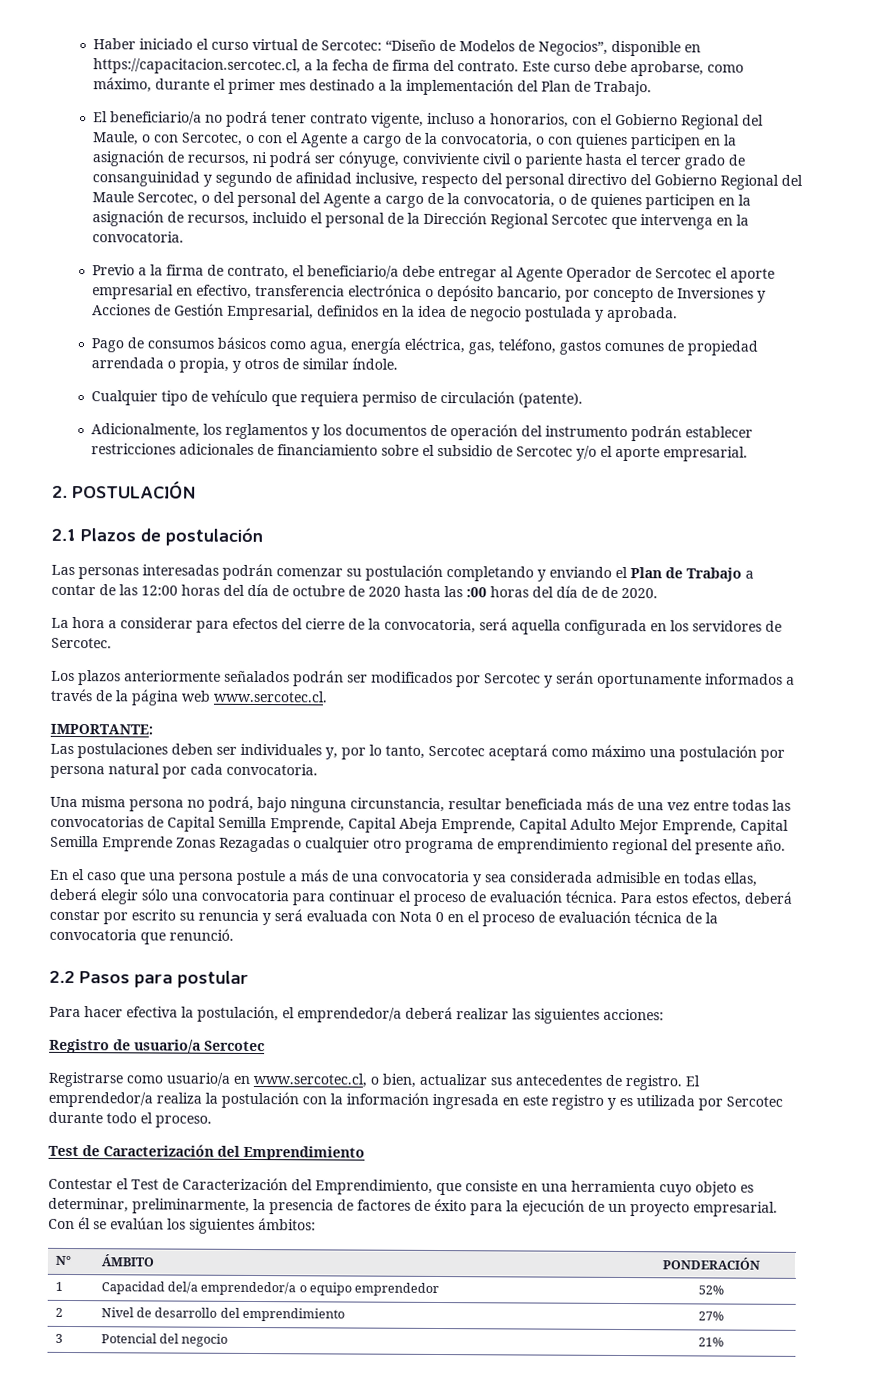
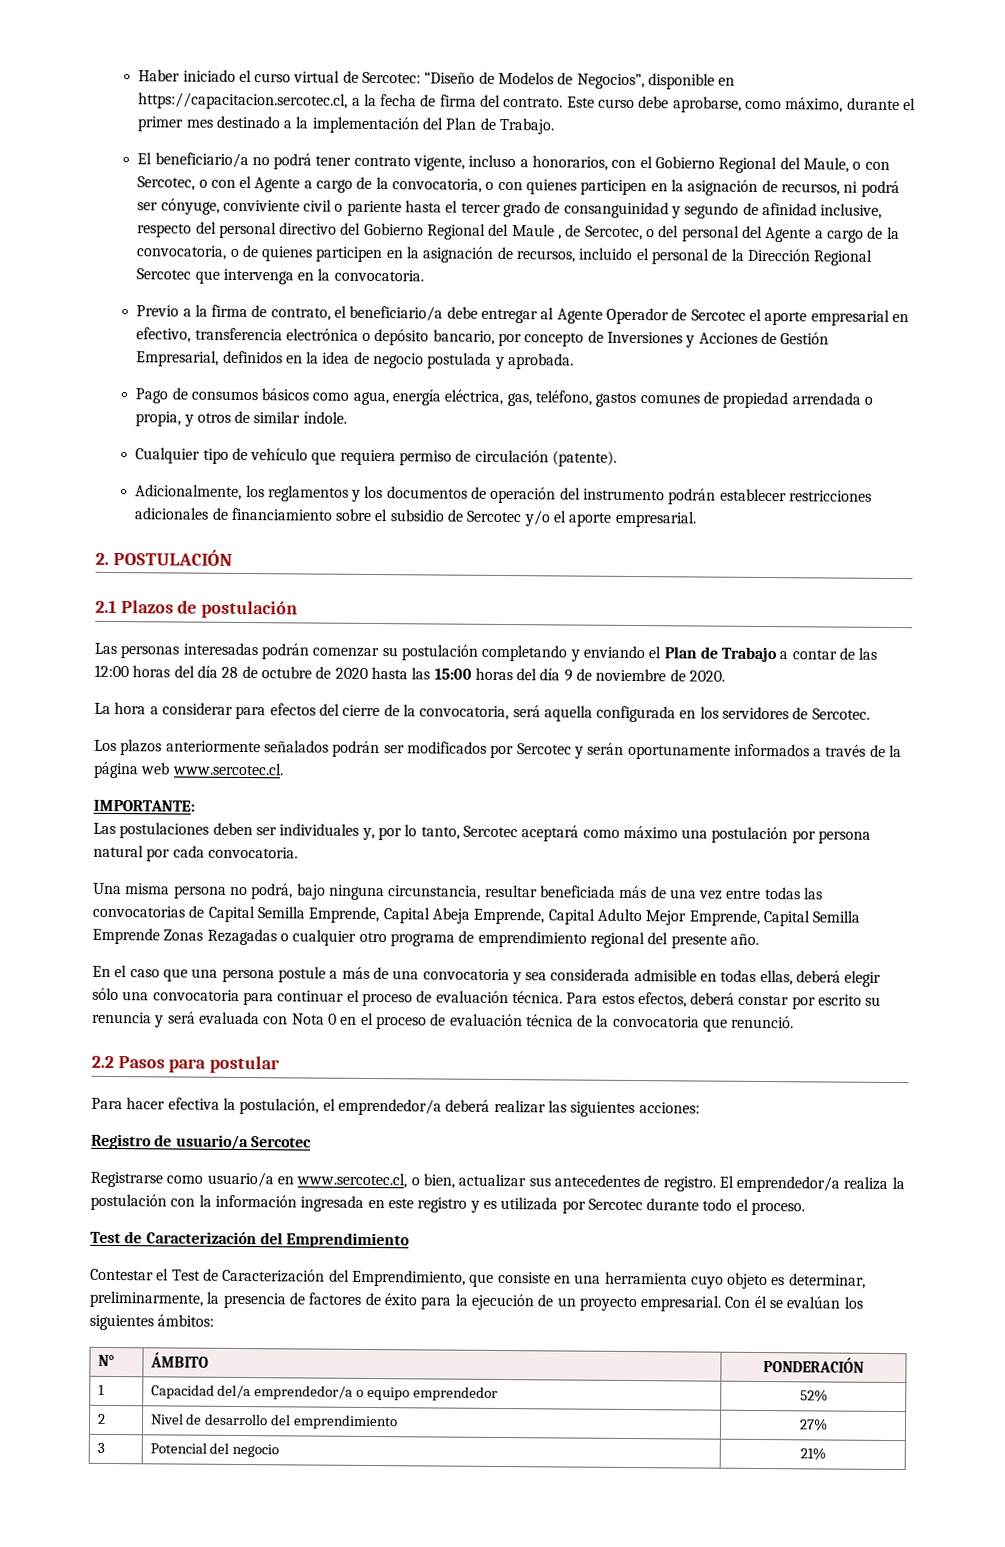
- El beneficiario/a no podrá tener contrato vigente, incluso a honorarios, con el Gobierno Regional del Maule, o con Sercotec, o con el Agente a cargo de la convocatoria, o con quienes participen en la asignación de recursos, ni podrá ser cónyuge, conviviente civil o pariente hasta el tercer grado de consanguinidad y segundo de afinidad inclusive, respecto del personal directivo del Gobierno Regional del Maule Sercotec, o del personal del Agente a cargo de la convocatoria, o de quienes participen en la asignación de recursos, incluido el personal de la Dirección Regional Sercotec que intervenga en la convocatoria.
+ El beneficiario/a no podrá tener contrato vigente, incluso a honorarios, con el Gobierno Regional del Maule, o con Sercotec, o con el Agente a cargo de la convocatoria, o con quienes participen en la asignación de recursos, ni podrá ser cónyuge, conviviente civil o pariente hasta el tercer grado de consanguinidad y segundo de afinidad inclusive, respecto del personal directivo del Gobierno Regional del Maule , de Sercotec, o del personal del Agente a cargo de la convocatoria, o de quienes participen en la asignación de recursos, incluido el personal de la Dirección Regional Sercotec que intervenga en la convocatoria.
- Las personas interesadas podrán comenzar su postulación completando y enviando el Plan de Trabajo a contar de las 12:00 horas del día de octubre de 2020 hasta las :00 horas del día de de 2020.
+ Las personas interesadas podrán comenzar su postulación completando y enviando el Plan de Trabajo a contar de las 12:00 horas del día 28 de octubre de 2020 hasta las 15:00 horas del día 9 de noviembre de 2020.

